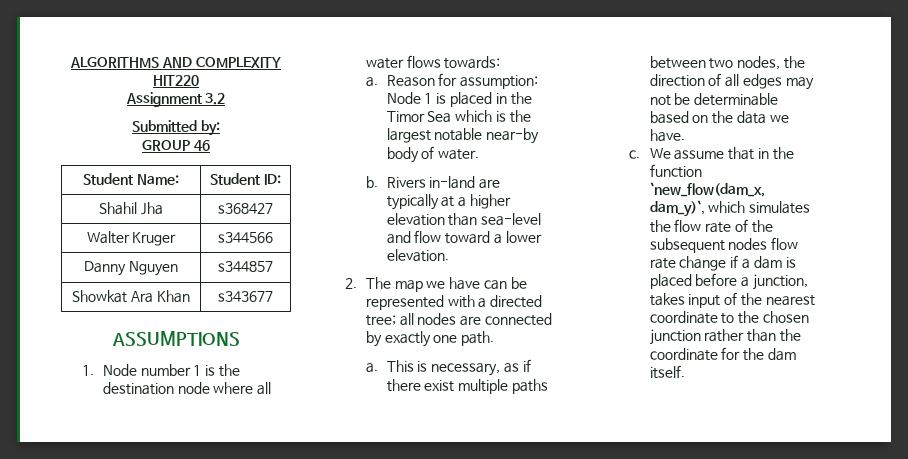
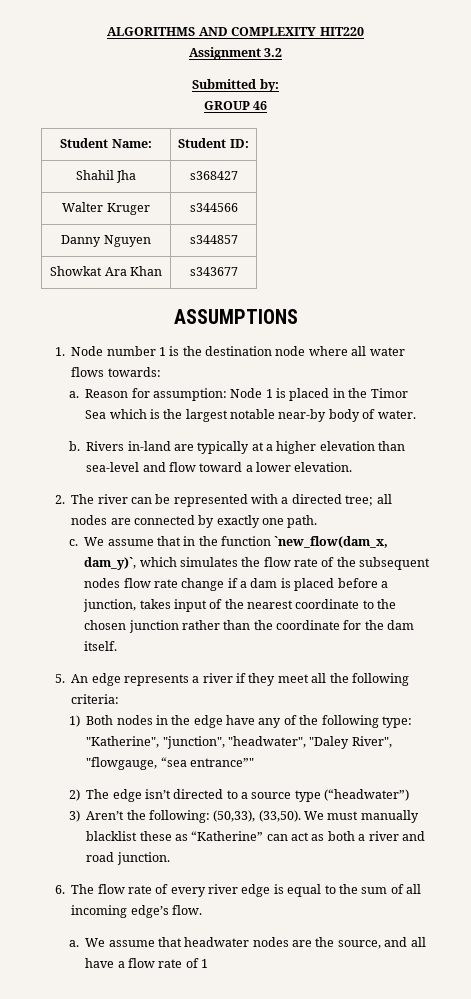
- 2. The map we have can be represented with a directed tree; all nodes are connected by exactly one path.
+ 2. The river can be represented with a directed tree; all nodes are connected by exactly one path.
- a. This is necessary, as if there exist multiple paths between two nodes, the direction of all edges may not be determinable based on the data we have.
+ 5. An edge represents a river if they meet all the following criteria:
+ 1) Both nodes in the edge have any of the following type: "Katherine", "junction", "headwater", "Daley River", "flowgauge, “sea entrance”"
+ 2) The edge isn’t directed to a source type (“headwater”)
+ 3) Aren’t the following: (50,33), (33,50). We must manually blacklist these as “Katherine” can act as both a river and road junction.
+ 6. The flow rate of every river edge is equal to the sum of all incoming edge’s flow.
+ a. We assume that headwater nodes are the source, and all have a flow rate of 1

